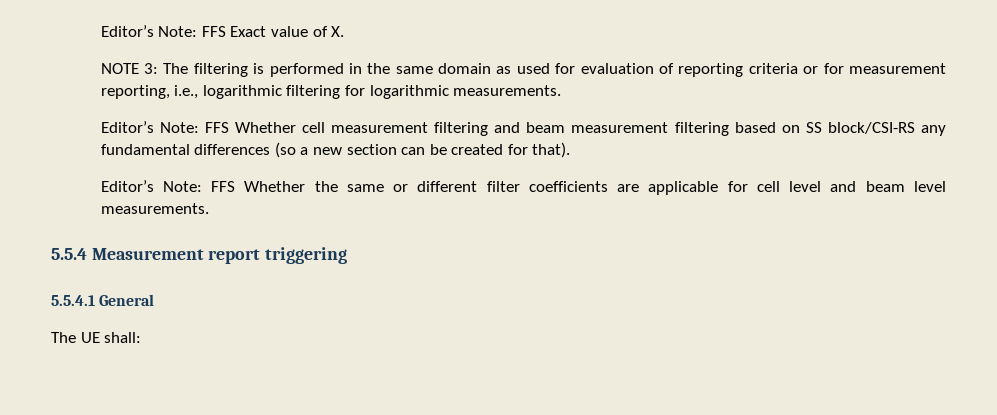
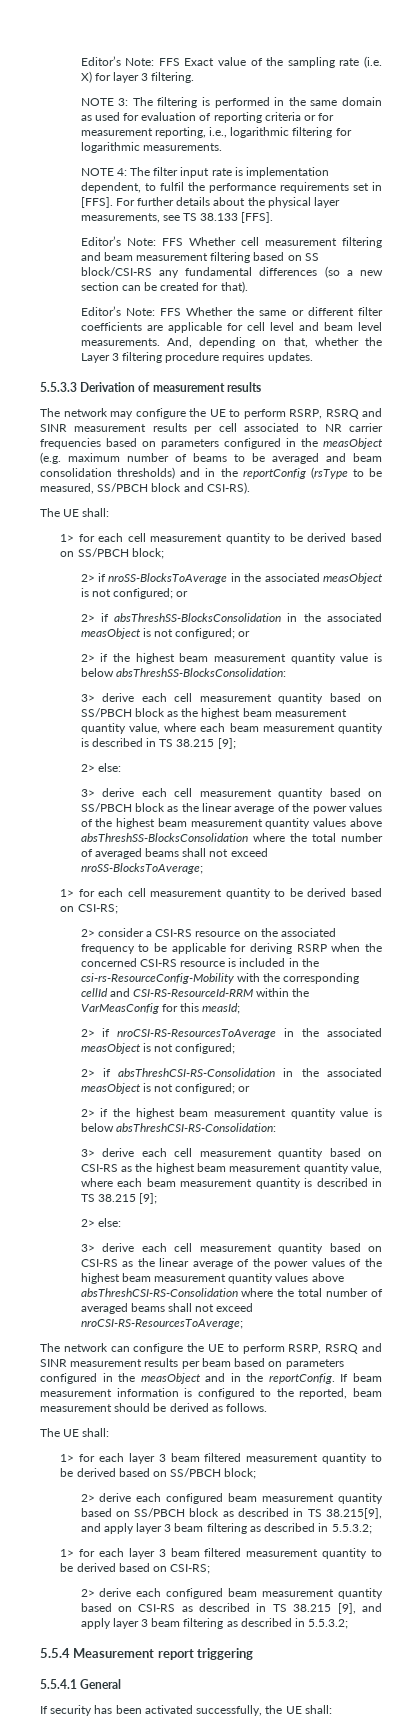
- Editor’s Note: FFS Exact value of X.
+ Editor’s Note: FFS Exact value of the sampling rate (i.e. X) for layer 3 filtering.
+ NOTE 4: The filter input rate is implementation dependent, to fulfil the performance requirements set in [FFS]. For further details about the physical layer measurements, see TS 38.133 [FFS].
+ And, depending on that, whether the Layer 3 filtering procedure requires updates.
+ 5.5.3.3 Derivation of measurement results
+ The network may configure the UE to perform RSRP, RSRQ and SINR measurement results per cell associated to NR carrier frequencies based on parameters configured in the measObject (e.g. maximum number of beams to be averaged and beam consolidation thresholds) and in the reportConfig (rsType to be measured, SS/PBCH block and CSI-RS).
+ The UE shall:
+ 1> for each cell measurement quantity to be derived based on SS/PBCH block;
+ 2> if nroSS-BlocksToAverage in the associated measObject is not configured; or
+ 2> if absThreshSS-BlocksConsolidation in the associated measObject is not configured; or
+ 2> if the highest beam measurement quantity value is below absThreshSS-BlocksConsolidation:
+ 3> derive each cell measurement quantity based on SS/PBCH block as the highest beam measurement quantity value, where each beam measurement quantity is described in TS 38.215 [9];
+ 2> else:
+ 3> derive each cell measurement quantity based on SS/PBCH block as the linear average of the power values of the highest beam measurement quantity values above absThreshSS-BlocksConsolidation where the total number of averaged beams shall not exceed nroSS-BlocksToAverage;
+ 1> for each cell measurement quantity to be derived based on CSI-RS;
+ 2> consider a CSI-RS resource on the associated frequency to be applicable for deriving RSRP when the concerned CSI-RS resource is included in the csi-rs-ResourceConfig-Mobility with the corresponding cellId and CSI-RS-ResourceId-RRM within the VarMeasConfig for this measId;
+ 2> if nroCSI-RS-ResourcesToAverage in the associated measObject is not configured;
+ 2> if absThreshCSI-RS-Consolidation in the associated measObject is not configured; or
+ 2> if the highest beam measurement quantity value is below absThreshCSI-RS-Consolidation:
+ 3> derive each cell measurement quantity based on CSI-RS as the highest beam measurement quantity value, where each beam measurement quantity is described in TS 38.215 [9];
+ 2> else:
+ 3> derive each cell measurement quantity based on CSI-RS as the linear average of the power values of the highest beam measurement quantity values above absThreshCSI-RS-Consolidation where the total number of averaged beams shall not exceed nroCSI-RS-ResourcesToAverage;
+ The network can configure the UE to perform RSRP, RSRQ and SINR measurement results per beam based on parameters configured in the measObject and in the reportConfig. If beam measurement information is configured to the reported, beam measurement should be derived as follows.
+ The UE shall:
+ 1> for each layer 3 beam filtered measurement quantity to be derived based on SS/PBCH block;
+ 2> derive each configured beam measurement quantity based on SS/PBCH block as described in TS 38.215[9], and apply layer 3 beam filtering as described in 5.5.3.2;
+ 1> for each layer 3 beam filtered measurement quantity to be derived based on CSI-RS;
+ 2> derive each configured beam measurement quantity based on CSI-RS as described in TS 38.215 [9], and apply layer 3 beam filtering as described in 5.5.3.2;
- The UE shall:
+ If security has been activated successfully, the UE shall:

